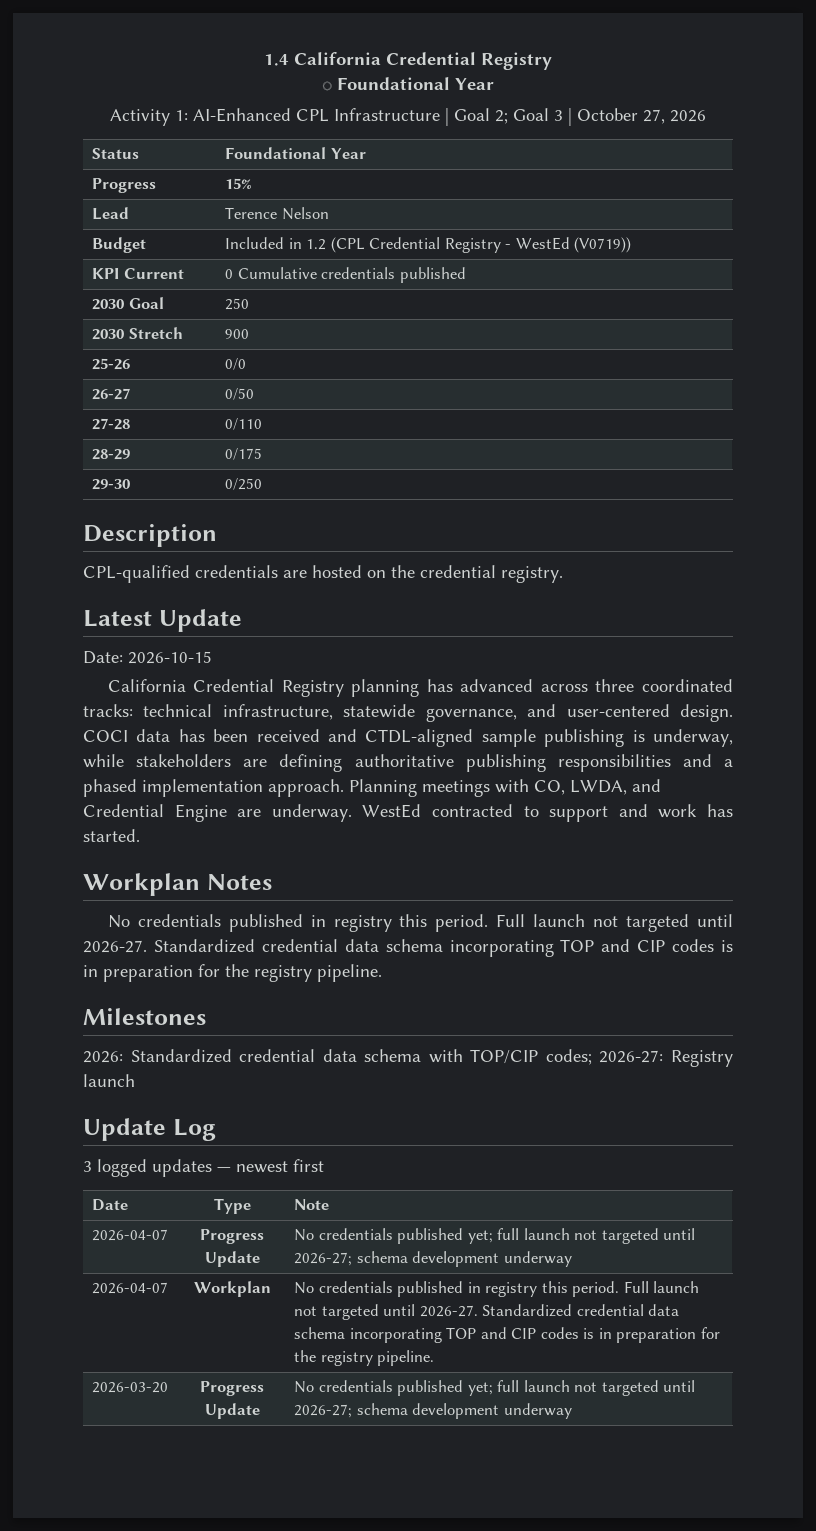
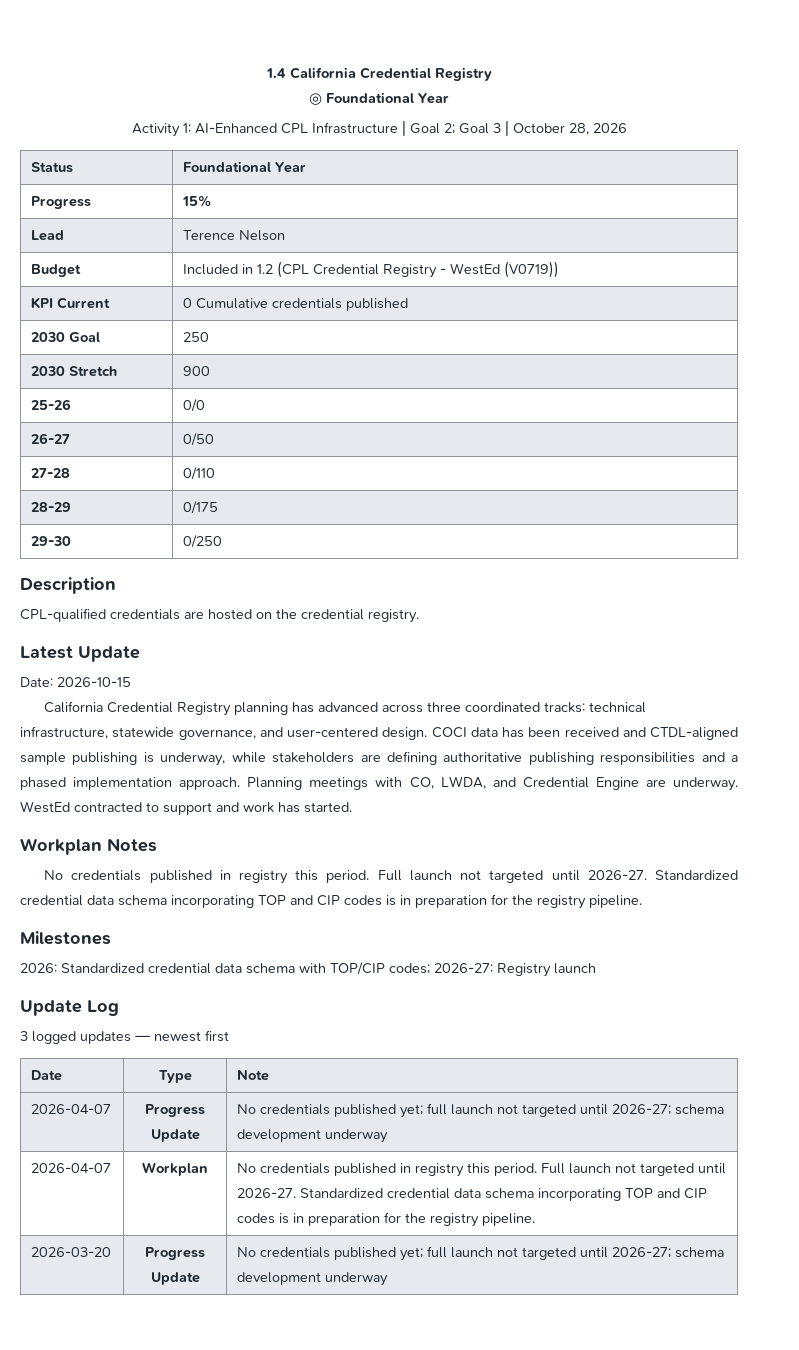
- Activity 1: AI-Enhanced CPL Infrastructure | Goal 2; Goal 3 | October 27, 2026
+ Activity 1: AI-Enhanced CPL Infrastructure | Goal 2; Goal 3 | October 28, 2026

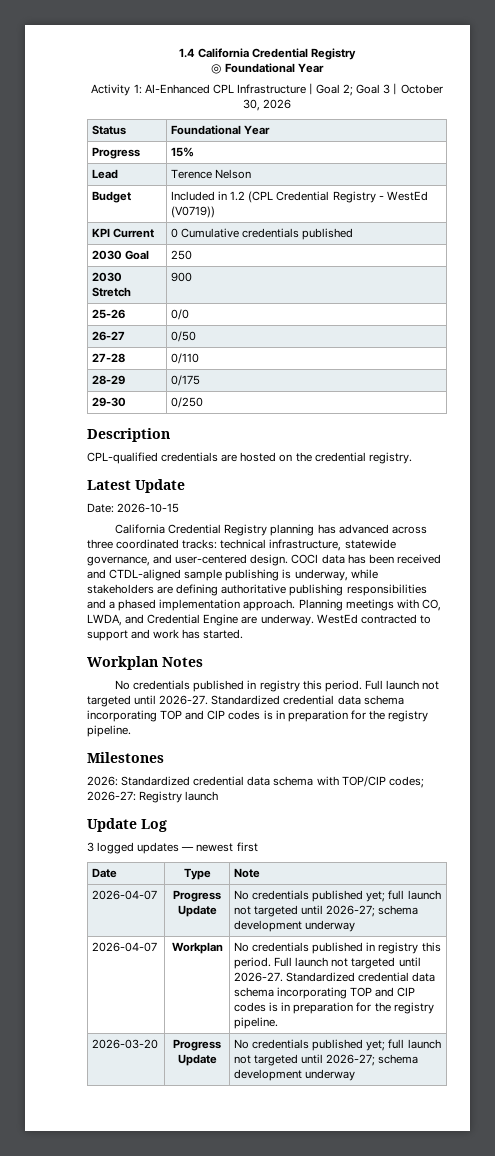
- Activity 1: AI-Enhanced CPL Infrastructure | Goal 2; Goal 3 | October 28, 2026
+ Activity 1: AI-Enhanced CPL Infrastructure | Goal 2; Goal 3 | October 30, 2026

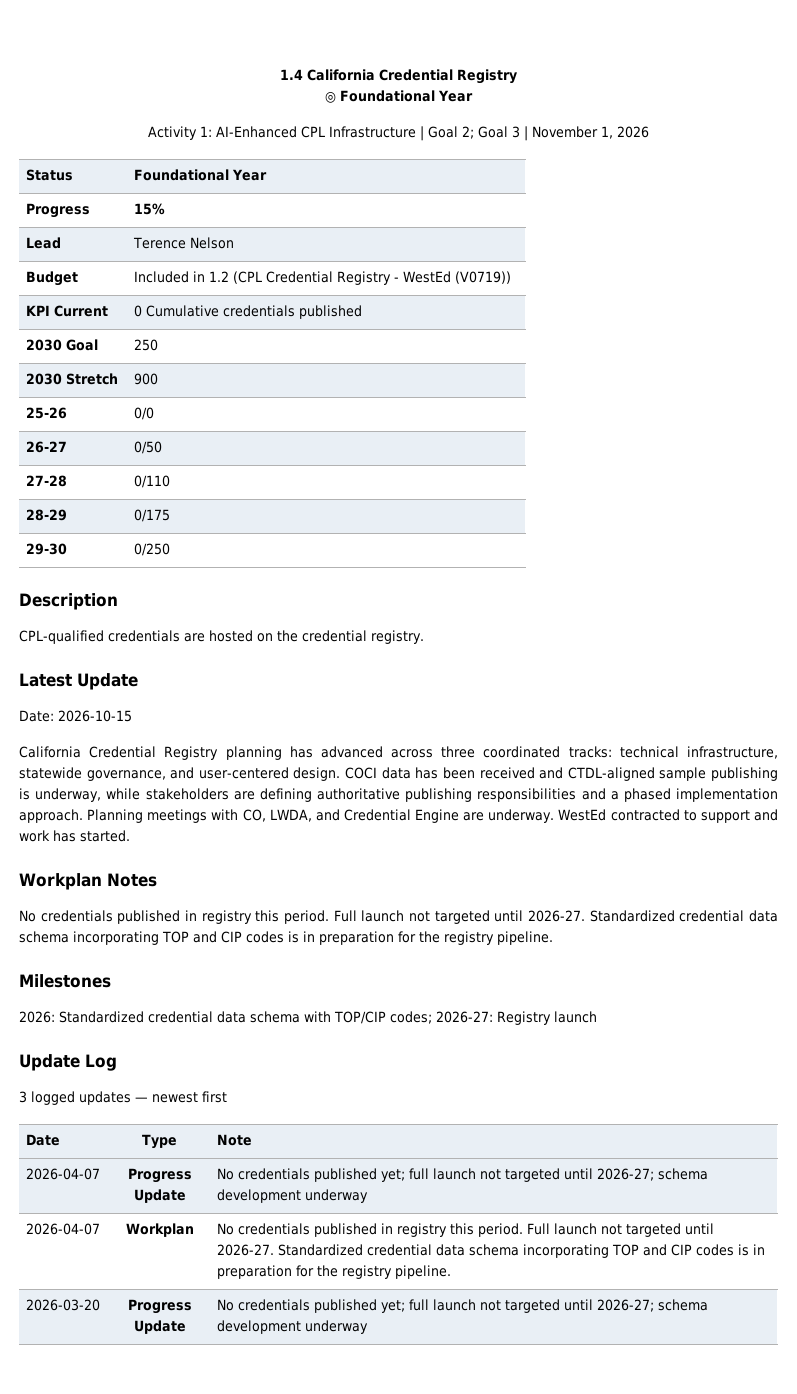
- Activity 1: AI-Enhanced CPL Infrastructure | Goal 2; Goal 3 | October 30, 2026
+ Activity 1: AI-Enhanced CPL Infrastructure | Goal 2; Goal 3 | November 1, 2026

